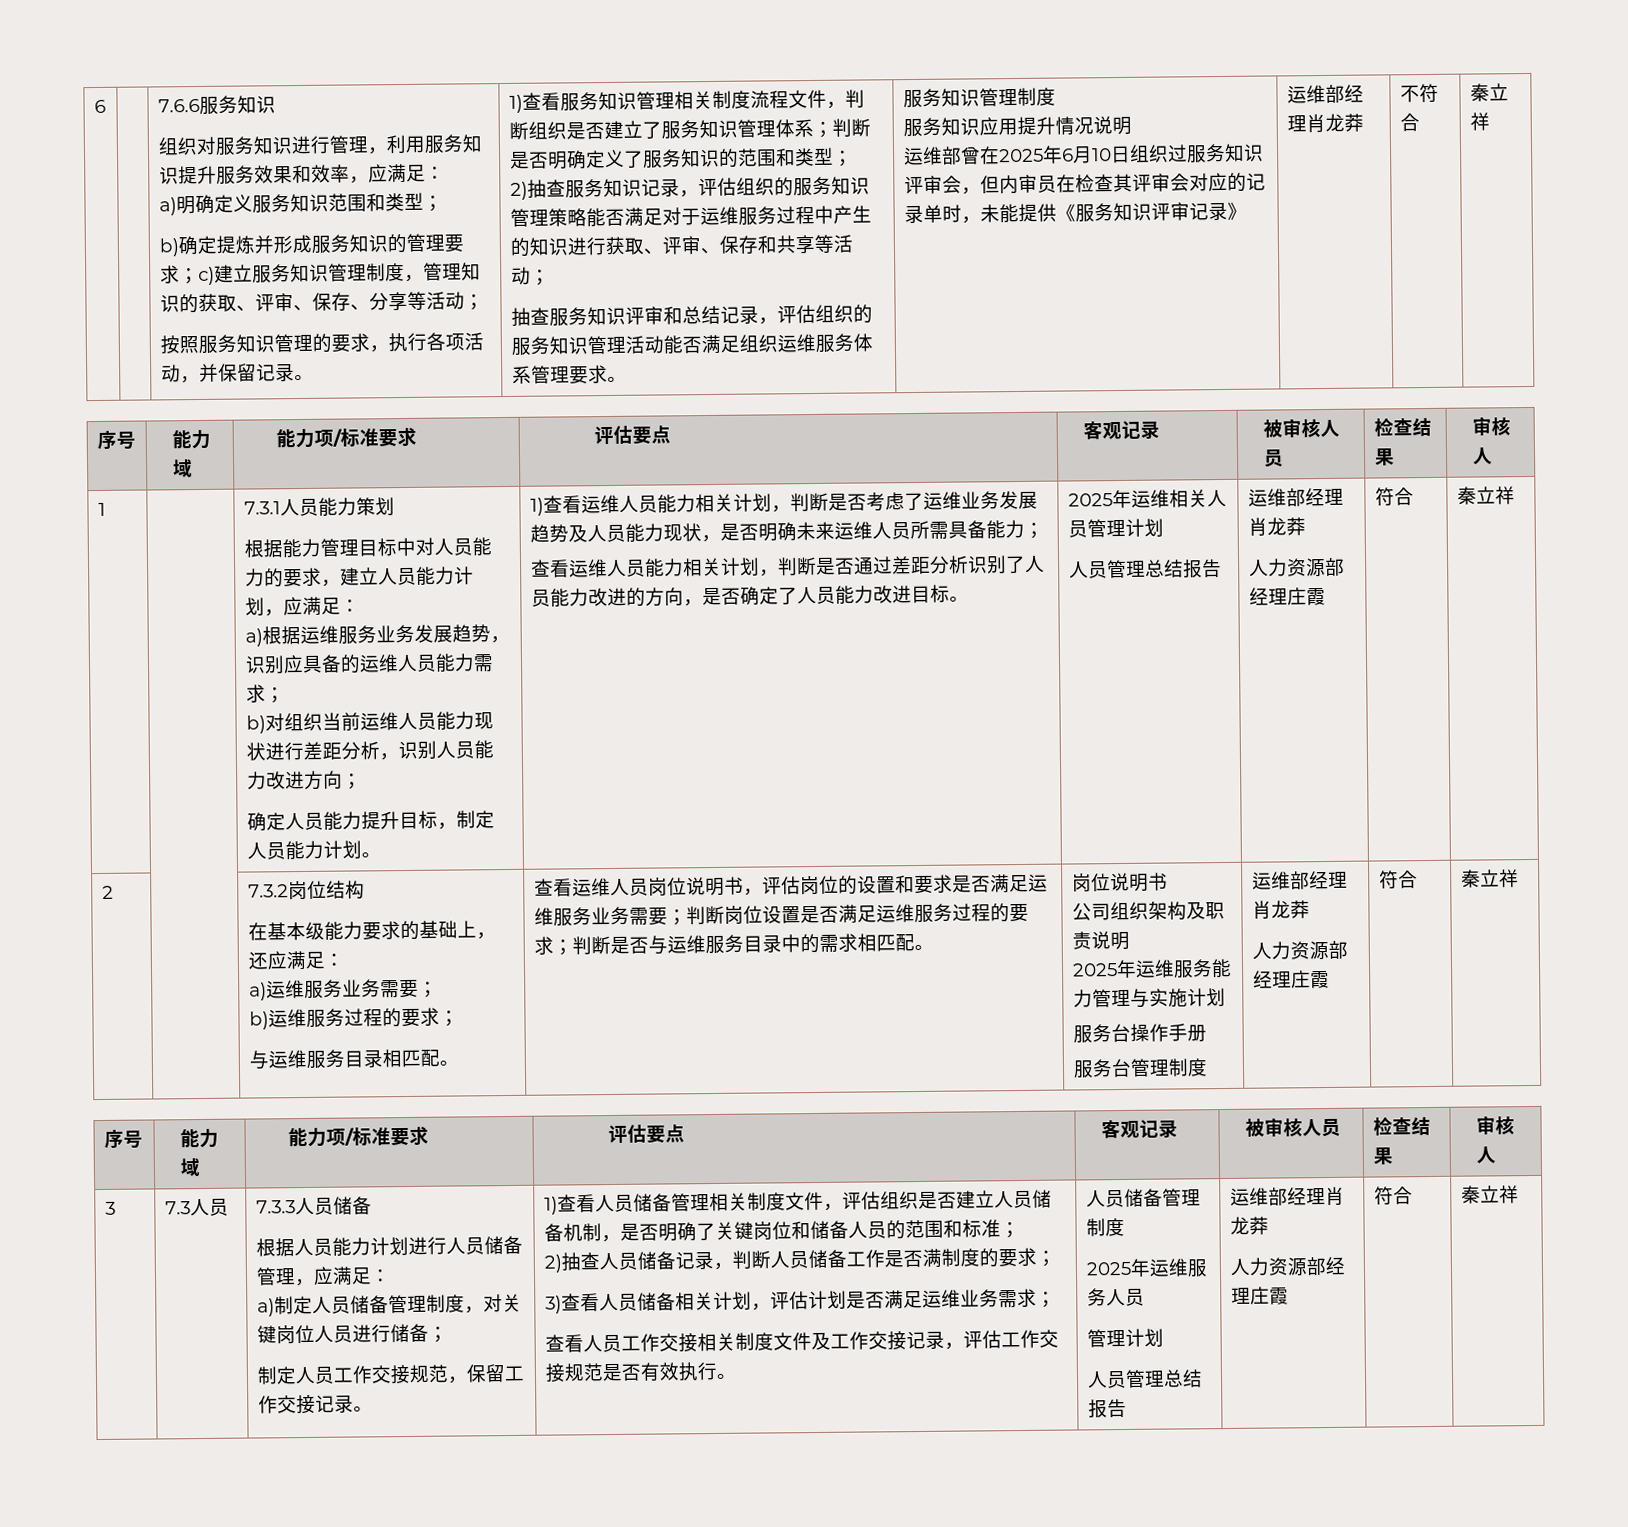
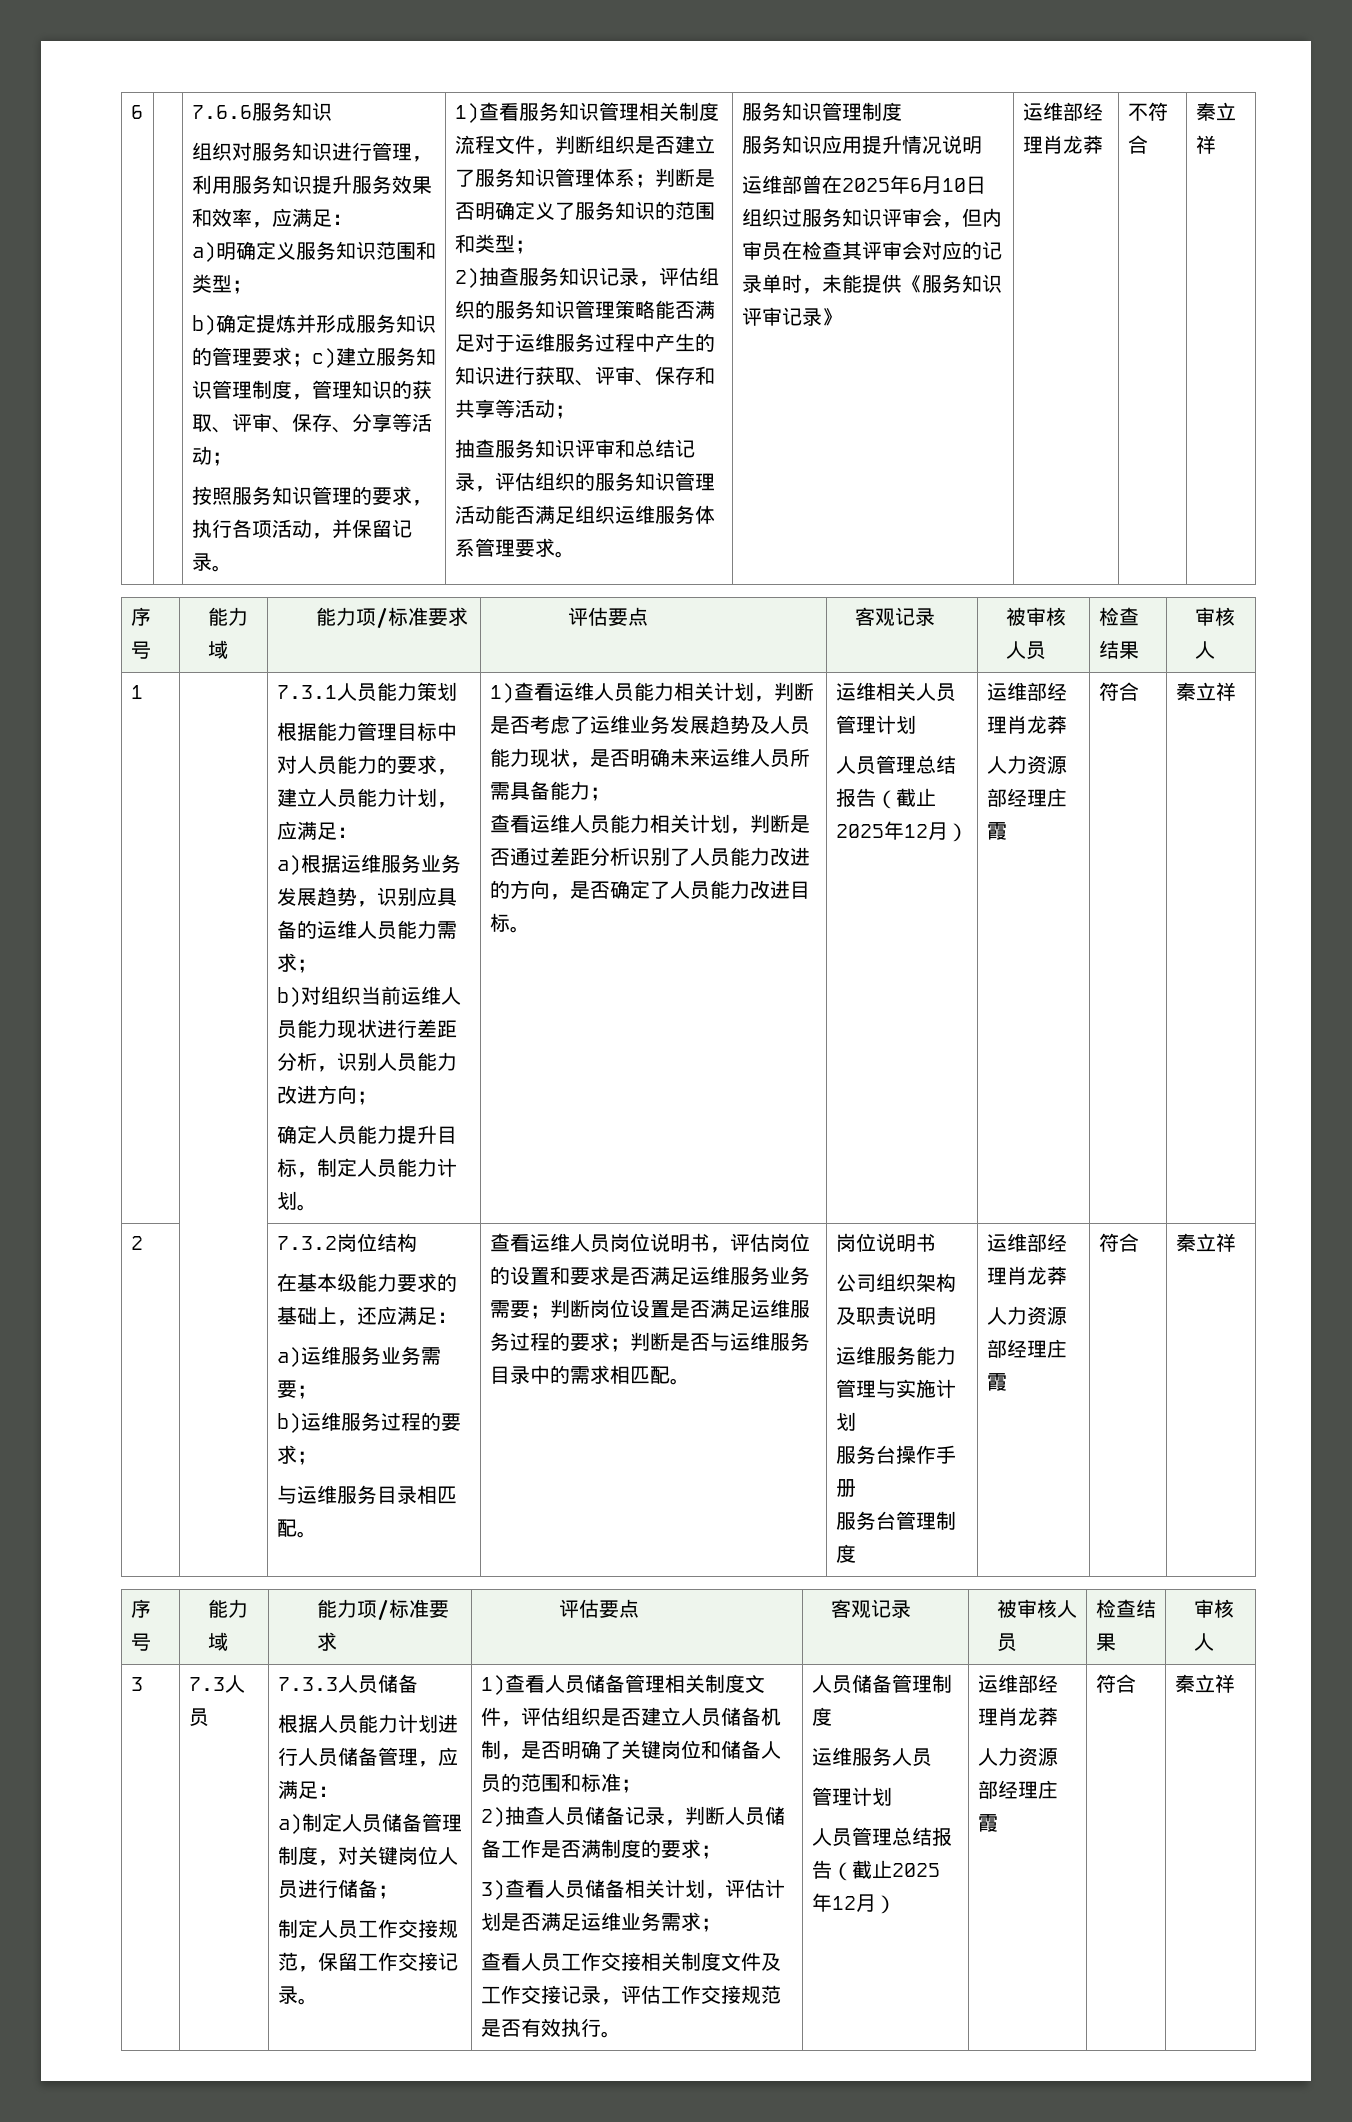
- 2025年运维相关人员管理计划
- 人员管理总结报告
+ 运维相关人员管理计划
+ 人员管理总结报告（截止2025年12月）
- 2025年运维服务能力管理与实施计划
+ 运维服务能力管理与实施计划
- 2025年运维服务人员
+ 运维服务人员
  管理计划
- 人员管理总结报告
+ 人员管理总结报告（截止2025年12月）

